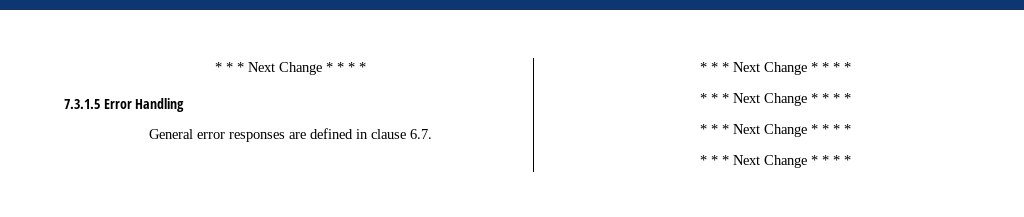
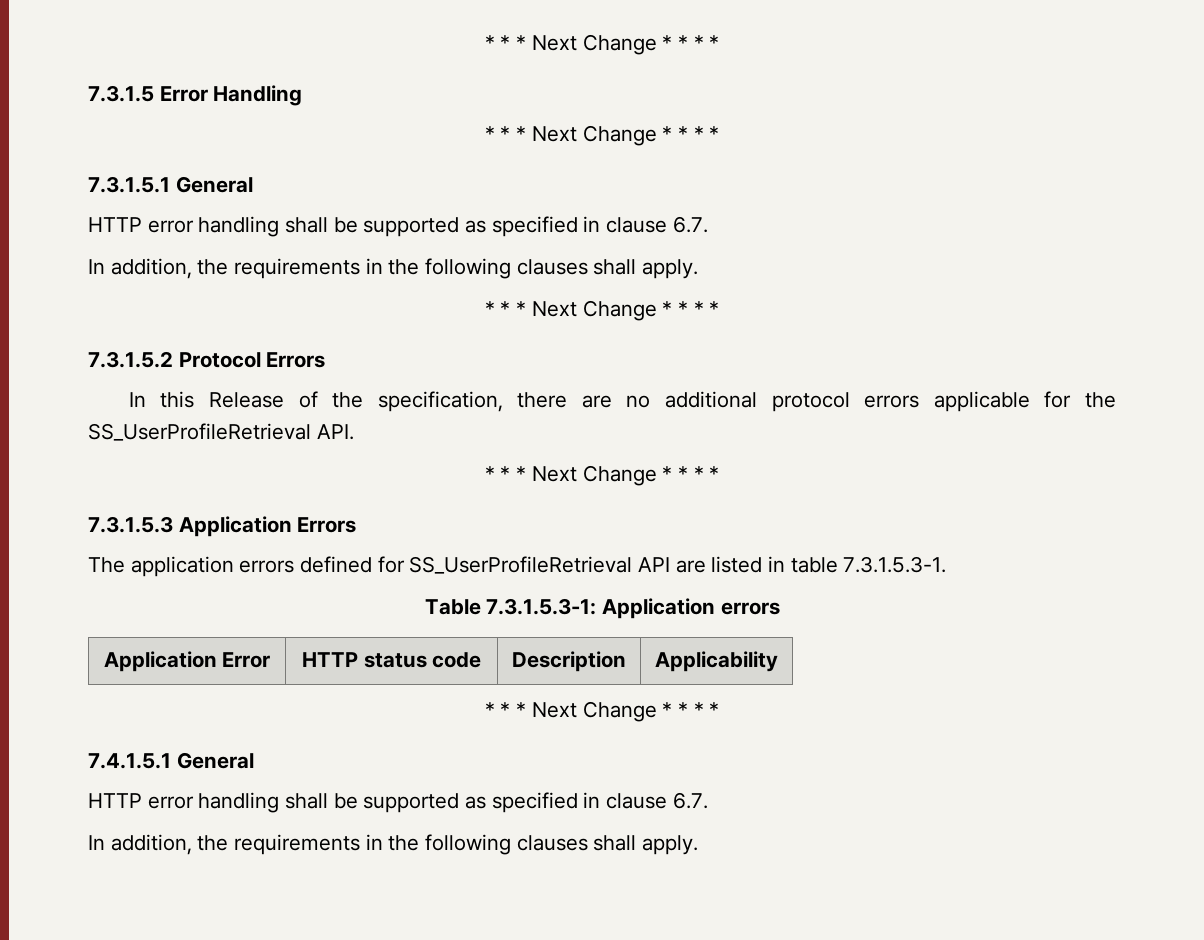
  7.3.1.5 Error Handling
- General error responses are defined in clause 6.7.
  * * * Next Change * * * *
+ 7.3.1.5.1 General
+ HTTP error handling shall be supported as specified in clause 6.7.
+ In addition, the requirements in the following clauses shall apply.
  * * * Next Change * * * *
+ 7.3.1.5.2 Protocol Errors
+ In this Release of the specification, there are no additional protocol errors applicable for the SS_UserProfileRetrieval API.
  * * * Next Change * * * *
+ 7.3.1.5.3 Application Errors
+ The application errors defined for SS_UserProfileRetrieval API are listed in table 7.3.1.5.3-1.
+ Table 7.3.1.5.3-1: Application errors
+ Application Error | HTTP status code | Description | Applicability
  * * * Next Change * * * *
+ 7.4.1.5.1 General
+ HTTP error handling shall be supported as specified in clause 6.7.
+ In addition, the requirements in the following clauses shall apply.

